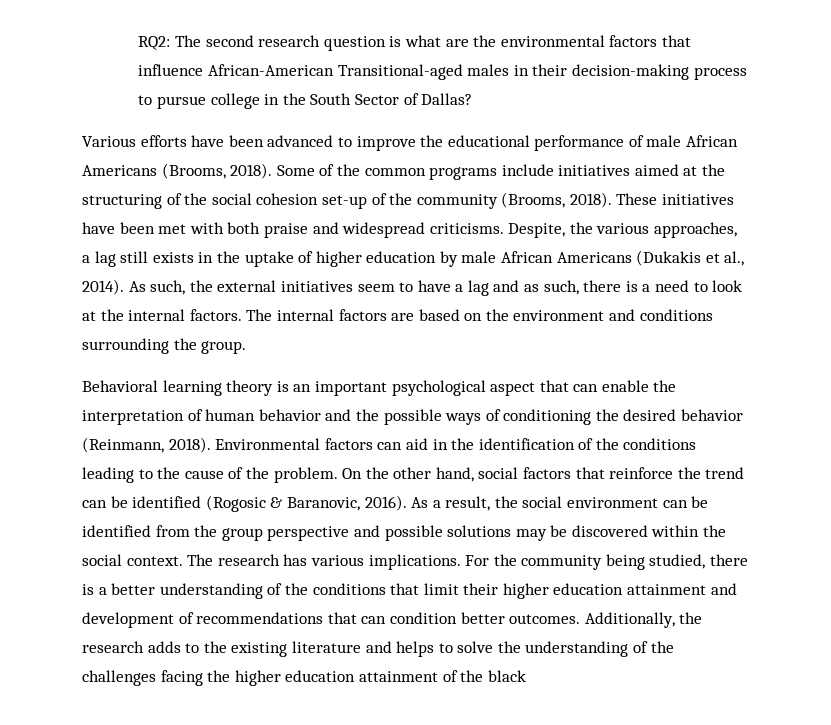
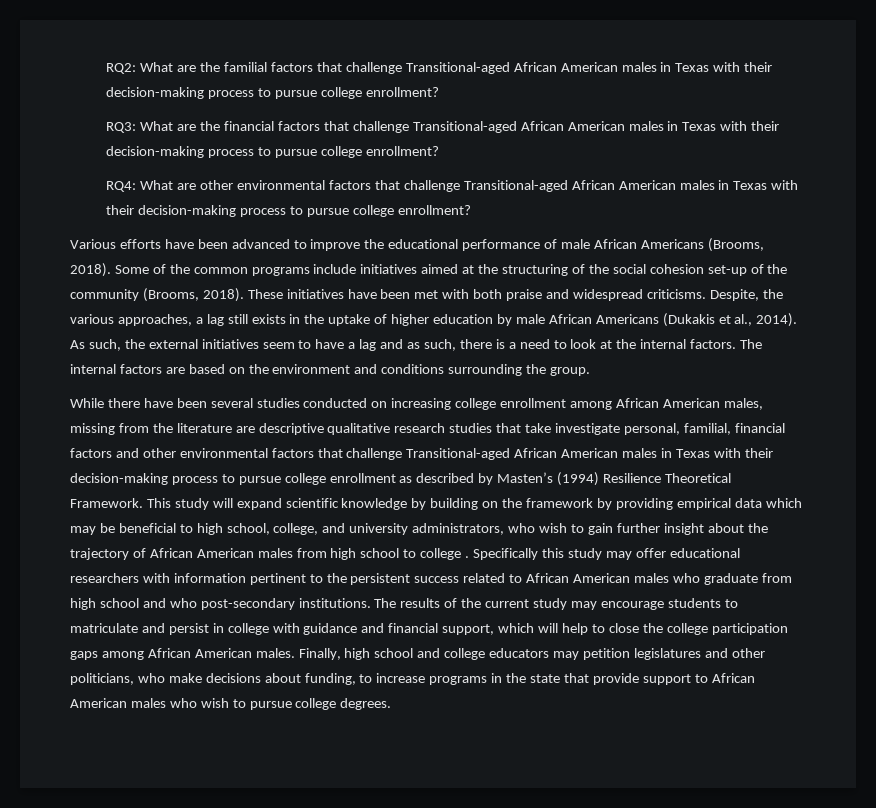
- RQ2: The second research question is what are the environmental factors that influence African-American Transitional-aged males in their decision-making process to pursue college in the South Sector of Dallas?
+ RQ2: What are the familial factors that challenge Transitional-aged African American males in Texas with their decision-making process to pursue college enrollment?
+ RQ3: What are the financial factors that challenge Transitional-aged African American males in Texas with their decision-making process to pursue college enrollment?
+ RQ4: What are other environmental factors that challenge Transitional-aged African American males in Texas with their decision-making process to pursue college enrollment?
- Behavioral learning theory is an important psychological aspect that can enable the interpretation of human behavior and the possible ways of conditioning the desired behavior (Reinmann, 2018). Environmental factors can aid in the identification of the conditions leading to the cause of the problem. On the other hand, social factors that reinforce the trend can be identified (Rogosic & Baranovic, 2016). As a result, the social environment can be identified from the group perspective and possible solutions may be discovered within the social context. The research has various implications. For the community being studied, there is a better understanding of the conditions that limit their higher education attainment and development of recommendations that can condition better outcomes. Additionally, the research adds to the existing literature and helps to solve the understanding of the challenges facing the higher education attainment of the black
+ While there have been several studies conducted on increasing college enrollment among African American males, missing from the literature are descriptive qualitative research studies that take investigate personal, familial, financial factors and other environmental factors that challenge Transitional-aged African American males in Texas with their decision-making process to pursue college enrollment as described by Masten’s (1994) Resilience Theoretical Framework. This study will expand scientific knowledge by building on the framework by providing empirical data which may be beneficial to high school, college, and university administrators, who wish to gain further insight about the trajectory of African American males from high school to college . Specifically this study may offer educational researchers with information pertinent to the persistent success related to African American males who graduate from high school and who post-secondary institutions. The results of the current study may encourage students to matriculate and persist in college with guidance and financial support, which will help to close the college participation gaps among African American males. Finally, high school and college educators may petition legislatures and other politicians, who make decisions about funding, to increase programs in the state that provide support to African American males who wish to pursue college degrees.

